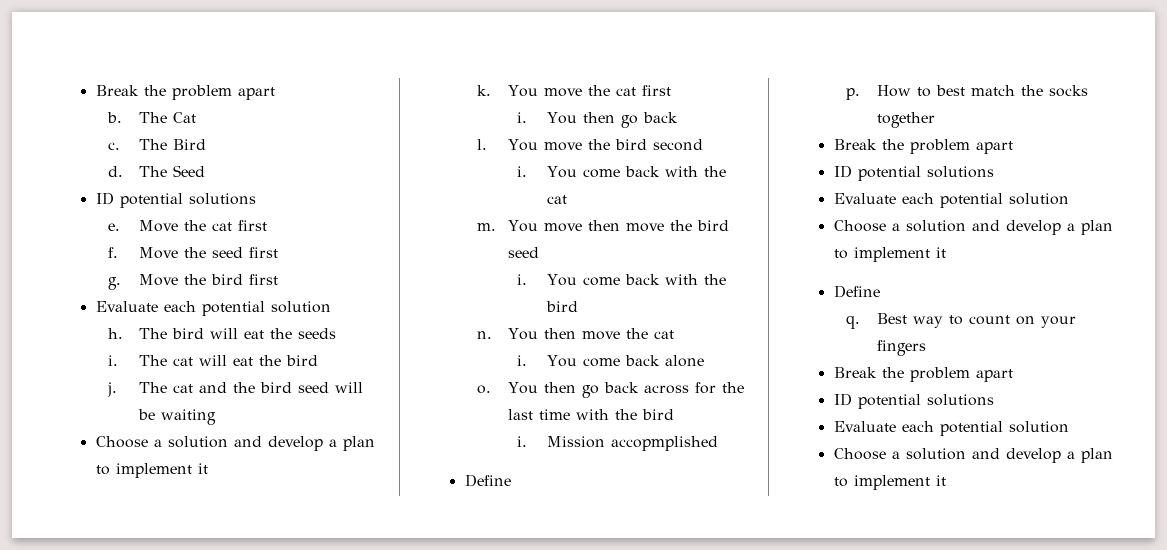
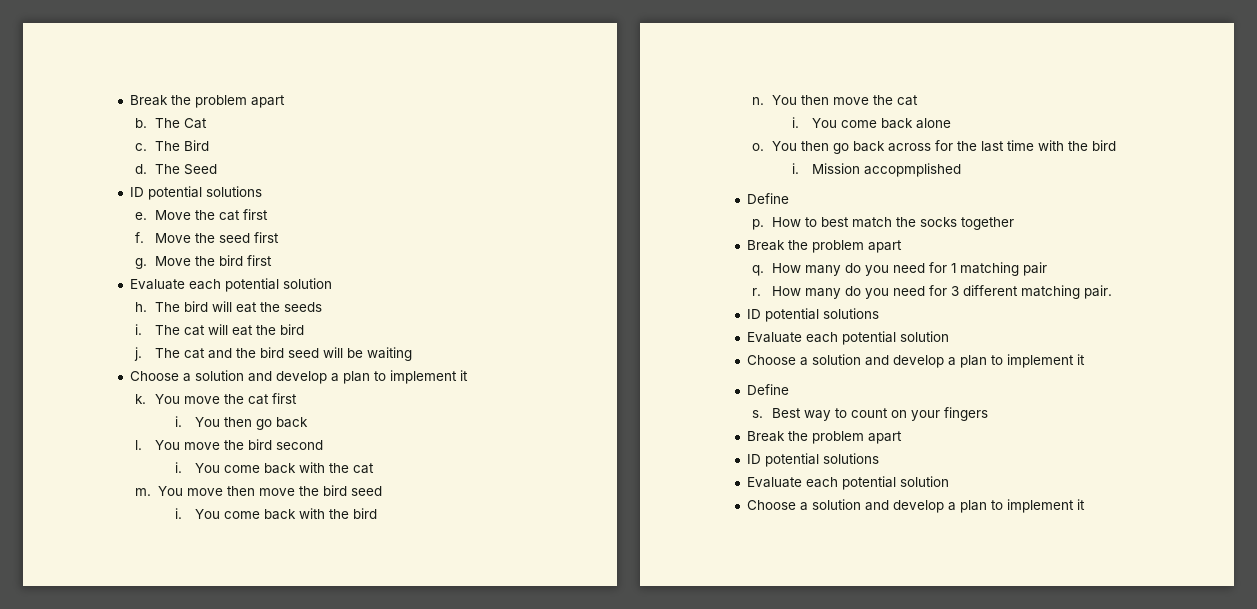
+ q. How many do you need for 1 matching pair
+ r. How many do you need for 3 different matching pair.
- q.
+ s.

